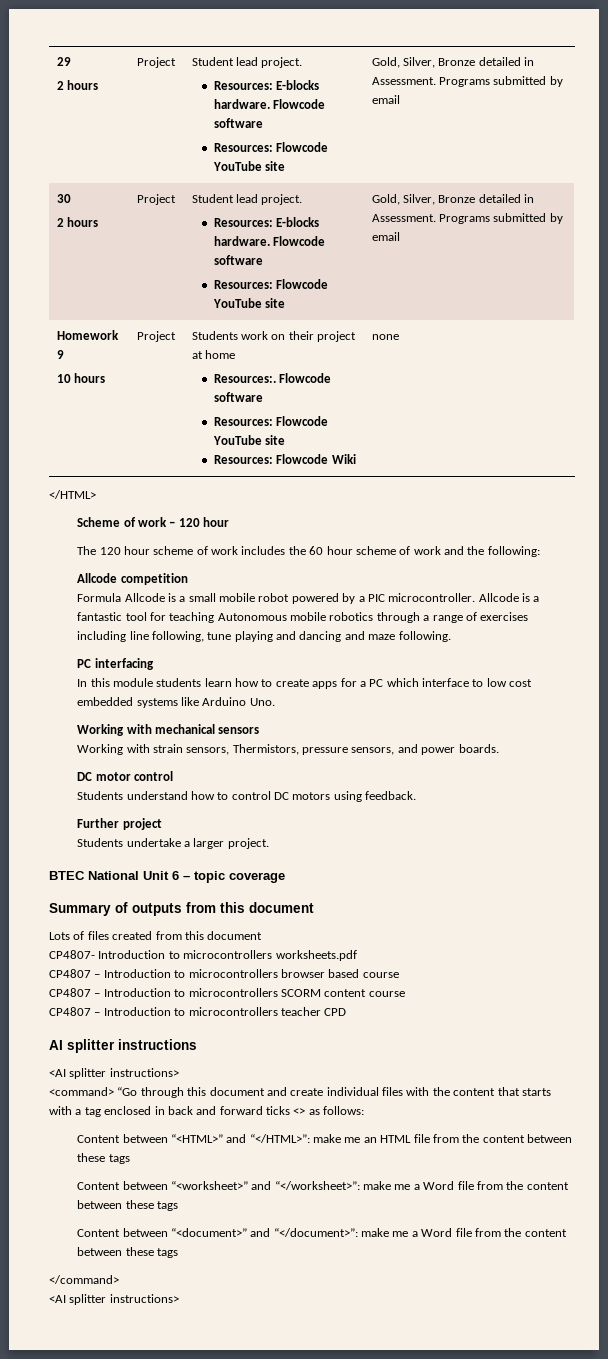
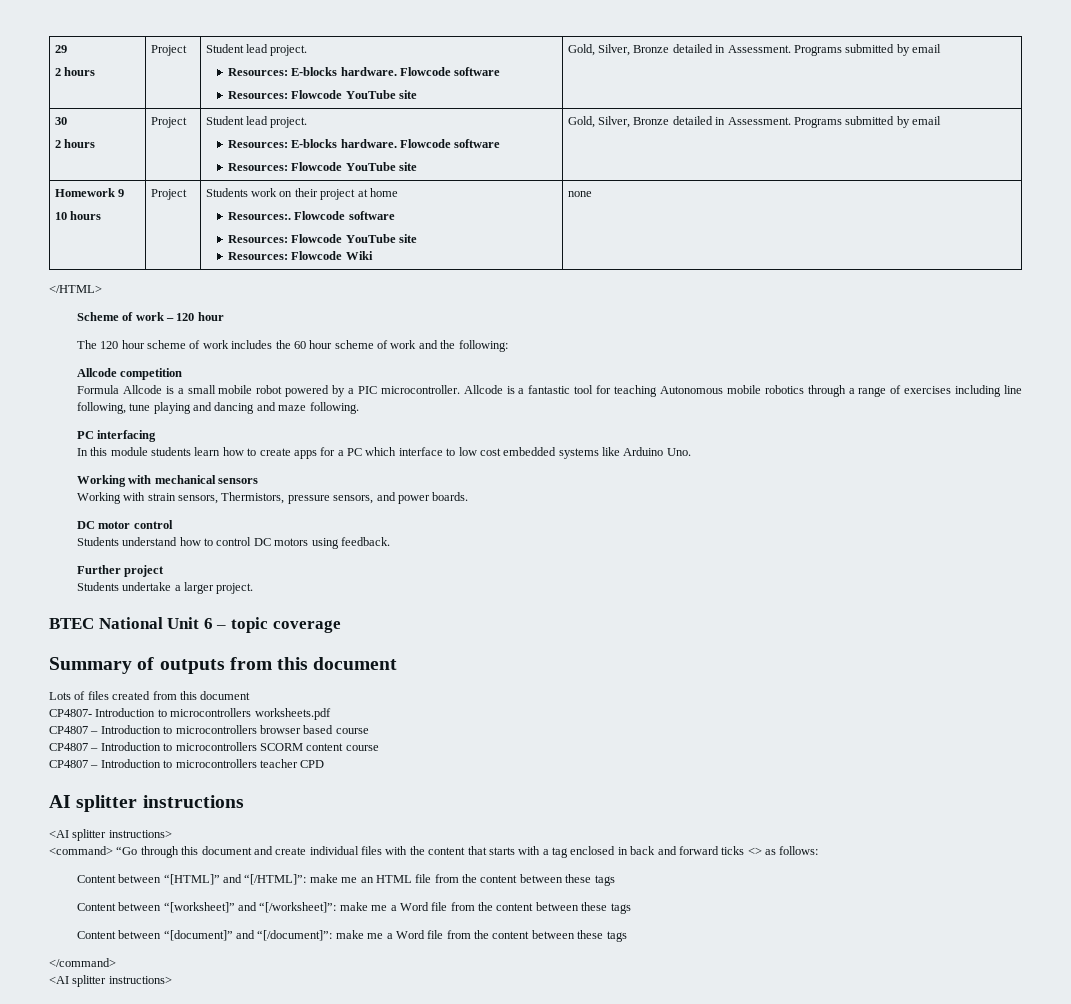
- Content between “<HTML>” and “</HTML>”: make me an HTML file from the content between these tags
+ Content between “[HTML]” and “[/HTML]”: make me an HTML file from the content between these tags
- Content between “<worksheet>” and “</worksheet>”: make me a Word file from the content between these tags
+ Content between “[worksheet]” and “[/worksheet]”: make me a Word file from the content between these tags
- Content between “<document>” and “</document>”: make me a Word file from the content between these tags
+ Content between “[document]” and “[/document]”: make me a Word file from the content between these tags

